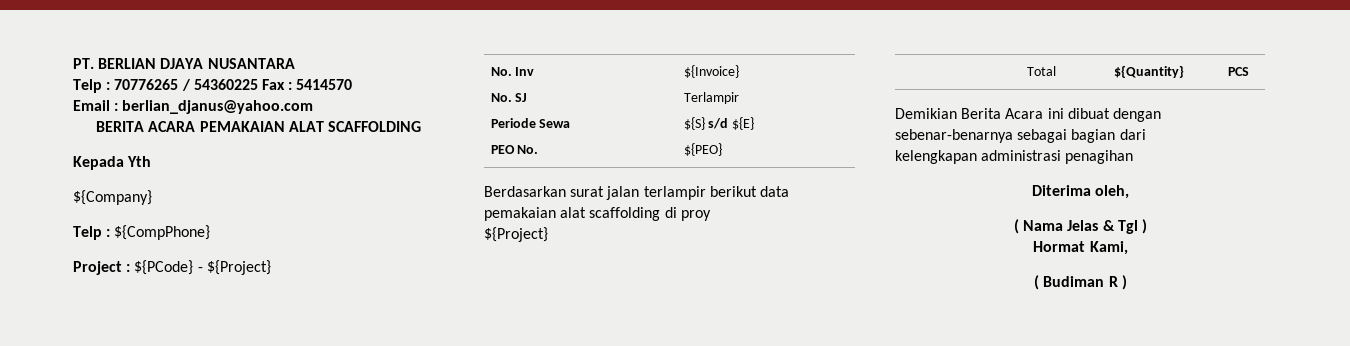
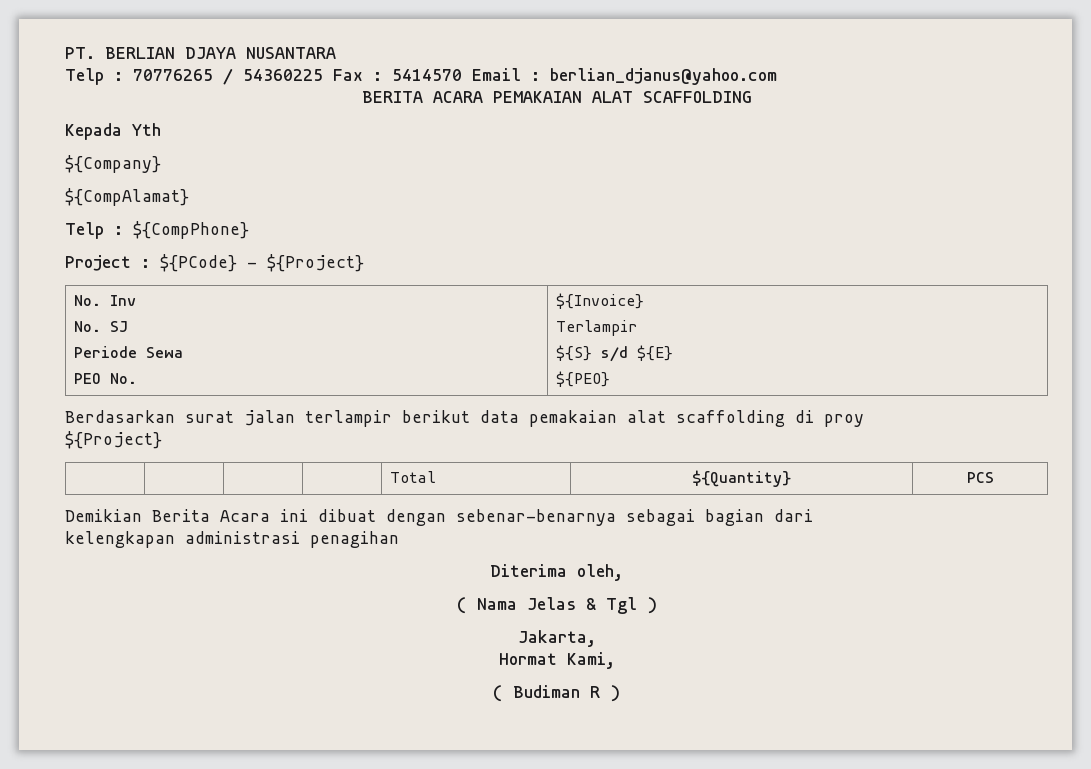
- Telp : 70776265 / 54360225 Fax : 5414570
- Email : berlian_djanus@yahoo.com
+ Telp : 70776265 / 54360225 Fax : 5414570 Email : berlian_djanus@yahoo.com
+ ${CompAlamat}
+ Jakarta,

